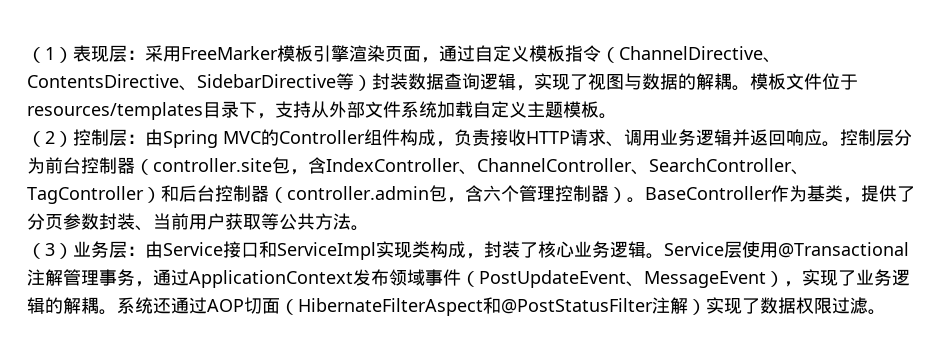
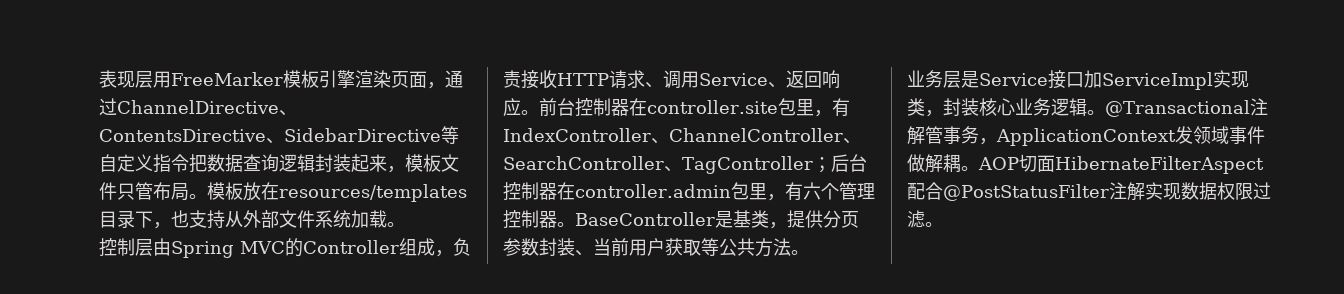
- （1）表现层：采用FreeMarker模板引擎渲染页面，通过自定义模板指令（ChannelDirective、ContentsDirective、SidebarDirective等）封装数据查询逻辑，实现了视图与数据的解耦。模板文件位于resources/templates目录下，支持从外部文件系统加载自定义主题模板。
- （2）控制层：由Spring MVC的Controller组件构成，负责接收HTTP请求、调用业务逻辑并返回响应。控制层分为前台控制器（controller.site包，含IndexController、ChannelController、SearchController、TagController）和后台控制器（controller.admin包，含六个管理控制器）。BaseController作为基类，提供了分页参数封装、当前用户获取等公共方法。
+ 表现层用FreeMarker模板引擎渲染页面，通过ChannelDirective、ContentsDirective、SidebarDirective等自定义指令把数据查询逻辑封装起来，模板文件只管布局。模板放在resources/templates目录下，也支持从外部文件系统加载。
+ 控制层由Spring MVC的Controller组成，负责接收HTTP请求、调用Service、返回响应。前台控制器在controller.site包里，有IndexController、ChannelController、SearchController、TagController；后台控制器在controller.admin包里，有六个管理控制器。BaseController是基类，提供分页参数封装、当前用户获取等公共方法。
- （3）业务层：由Service接口和ServiceImpl实现类构成，封装了核心业务逻辑。
+ 业务层是Service接口加ServiceImpl实现类，封装核心业务逻辑。
- Service层使用@Transactional注解管理事务，通过ApplicationContext发布领域事件（PostUpdateEvent、MessageEvent），实现了业务逻辑的解耦。系统还通过AOP切面（HibernateFilterAspect和@PostStatusFilter注解）实现了数据权限过滤。
+ @Transactional注解管事务，ApplicationContext发领域事件做解耦。AOP切面HibernateFilterAspect配合@PostStatusFilter注解实现数据权限过滤。

